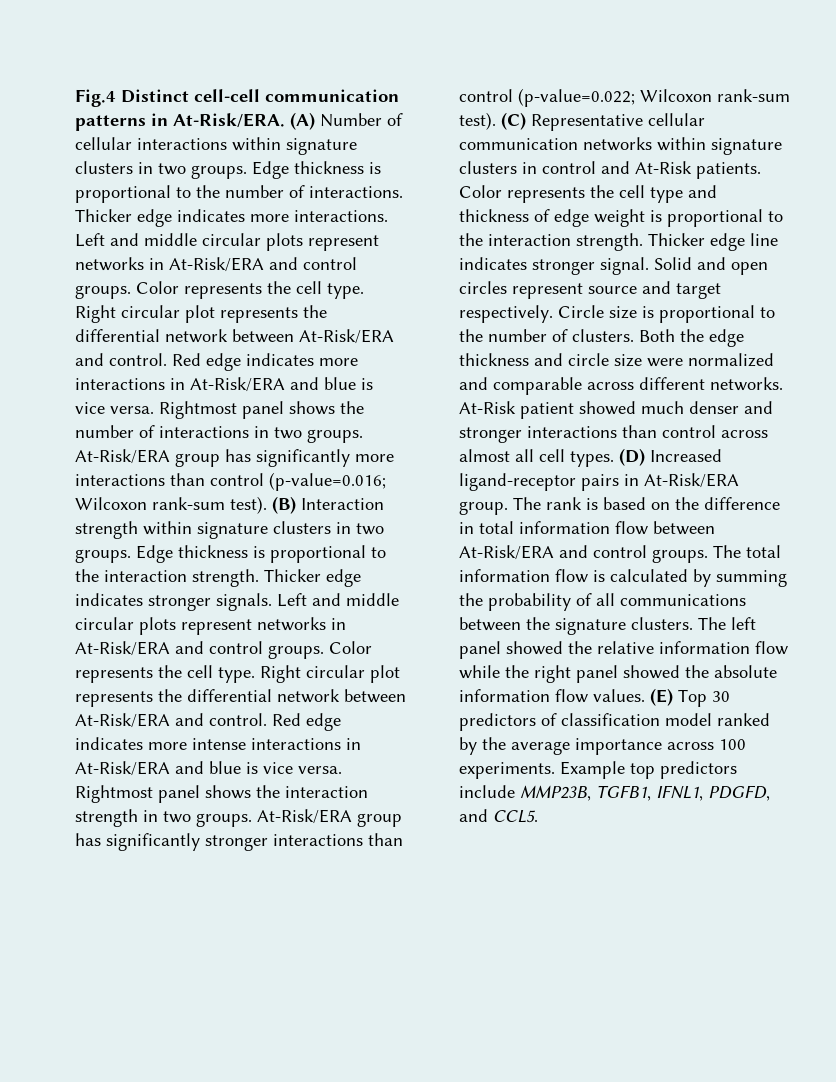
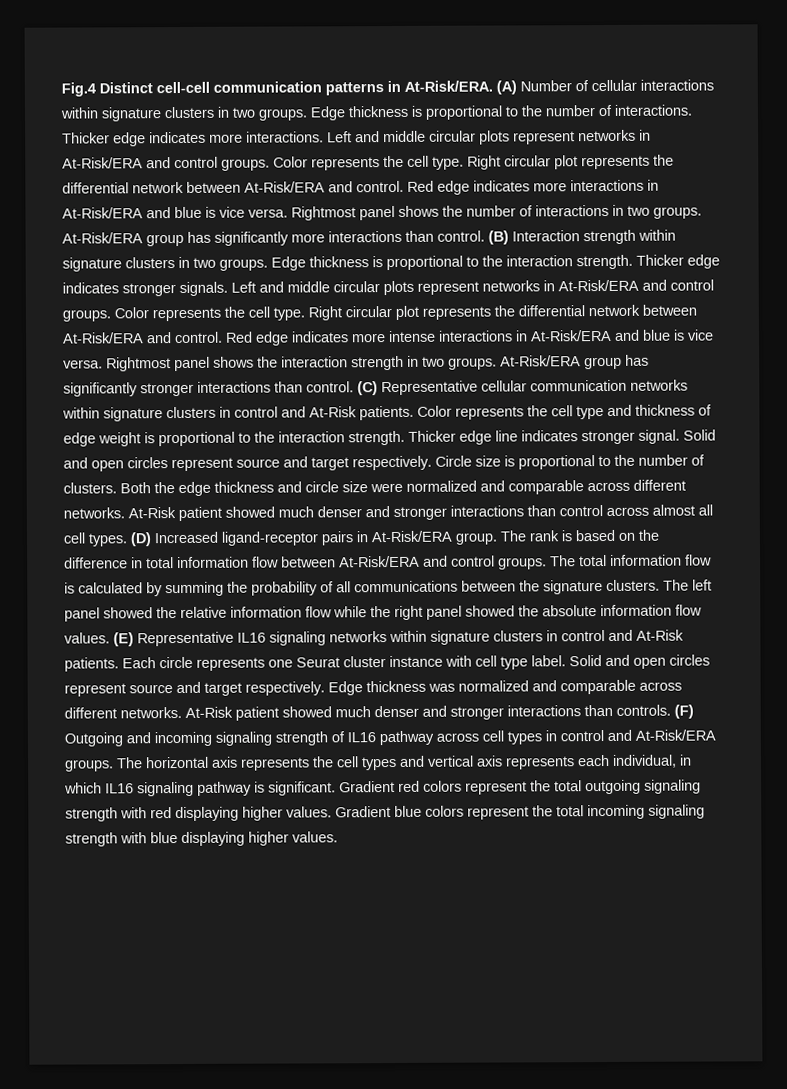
- At-Risk/ERA group has significantly more interactions than control (p-value=0.016; Wilcoxon rank-sum test).
+ At-Risk/ERA group has significantly more interactions than control.
- At-Risk/ERA group has significantly stronger interactions than control (p-value=0.022; Wilcoxon rank-sum test).
+ At-Risk/ERA group has significantly stronger interactions than control.
- (E) Top 30 predictors of classification model ranked by the average importance across 100 experiments. Example top predictors include MMP23B, TGFB1, IFNL1, PDGFD, and CCL5.
+ (E) Representative IL16 signaling networks within signature clusters in control and At-Risk patients. Each circle represents one Seurat cluster instance with cell type label. Solid and open circles represent source and target respectively. Edge thickness was normalized and comparable across different networks. At-Risk patient showed much denser and stronger interactions than controls. (F) Outgoing and incoming signaling strength of IL16 pathway across cell types in control and At-Risk/ERA groups. The horizontal axis represents the cell types and vertical axis represents each individual, in which IL16 signaling pathway is significant. Gradient red colors represent the total outgoing signaling strength with red displaying higher values. Gradient blue colors represent the total incoming signaling strength with blue displaying higher values.

